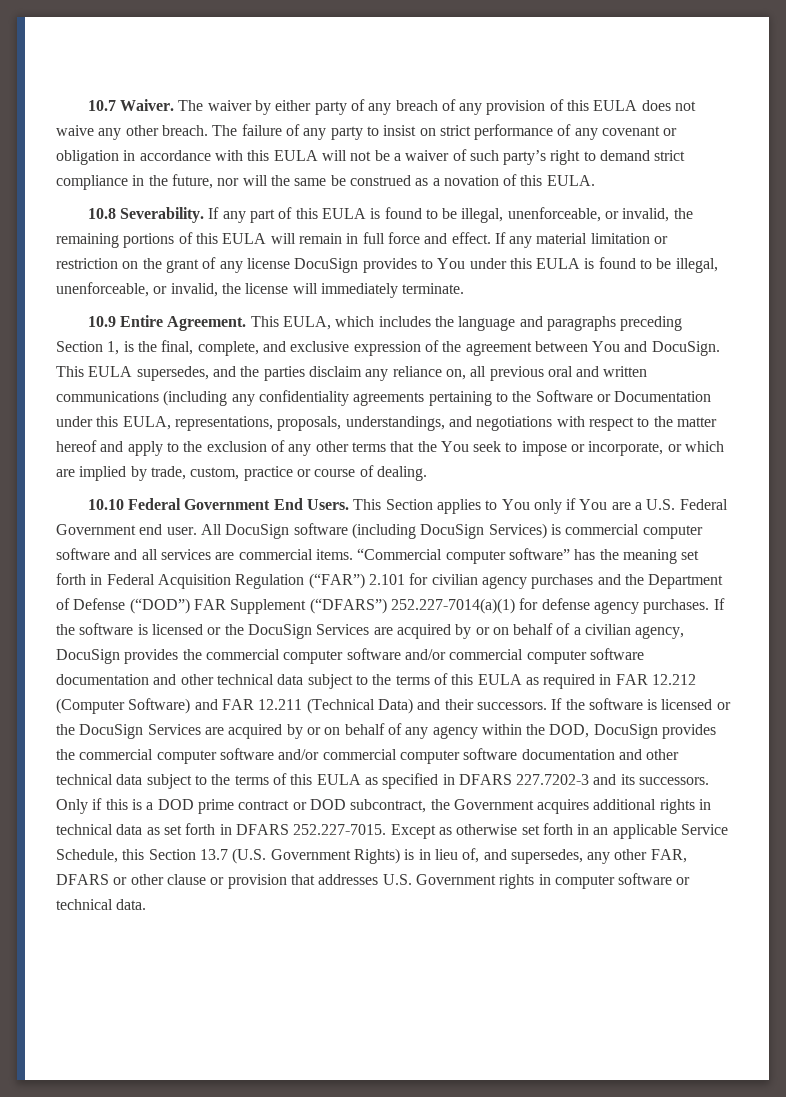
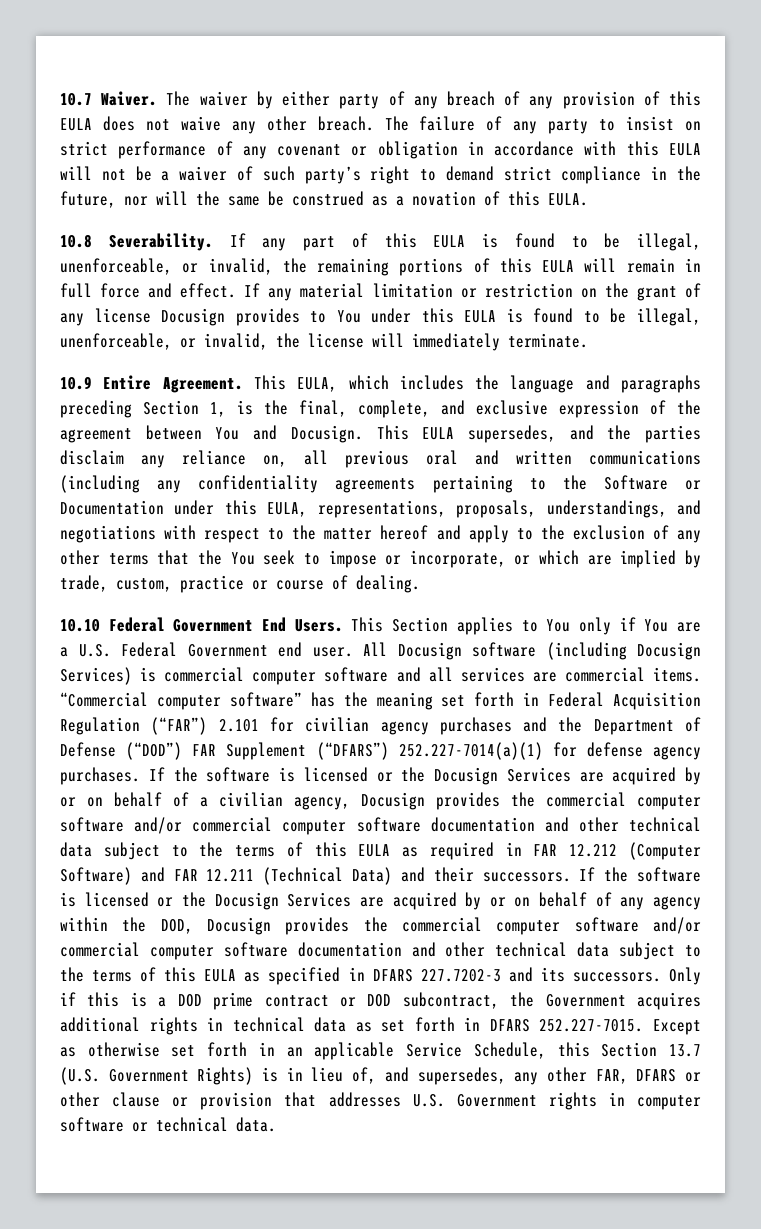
- If any material limitation or restriction on the grant of any license DocuSign provides to You under this EULA is found to be illegal, unenforceable, or invalid, the license will immediately terminate.
+ If any material limitation or restriction on the grant of any license Docusign provides to You under this EULA is found to be illegal, unenforceable, or invalid, the license will immediately terminate.
- This EULA, which includes the language and paragraphs preceding Section 1, is the final, complete, and exclusive expression of the agreement between You and DocuSign.
+ This EULA, which includes the language and paragraphs preceding Section 1, is the final, complete, and exclusive expression of the agreement between You and Docusign.
- All DocuSign software (including DocuSign Services) is commercial computer software and all services are commercial items.
+ All Docusign software (including Docusign Services) is commercial computer software and all services are commercial items.
- If the software is licensed or the DocuSign Services are acquired by or on behalf of a civilian agency, DocuSign provides the commercial computer software and/or commercial computer software documentation and other technical data subject to the terms of this EULA as required in FAR 12.212 (Computer Software) and FAR 12.211 (Technical Data) and their successors.
+ If the software is licensed or the Docusign Services are acquired by or on behalf of a civilian agency, Docusign provides the commercial computer software and/or commercial computer software documentation and other technical data subject to the terms of this EULA as required in FAR 12.212 (Computer Software) and FAR 12.211 (Technical Data) and their successors.
- If the software is licensed or the DocuSign Services are acquired by or on behalf of any agency within the DOD, DocuSign provides the commercial computer software and/or commercial computer software documentation and other technical data subject to the terms of this EULA as specified in DFARS 227.7202-3 and its successors.
+ If the software is licensed or the Docusign Services are acquired by or on behalf of any agency within the DOD, Docusign provides the commercial computer software and/or commercial computer software documentation and other technical data subject to the terms of this EULA as specified in DFARS 227.7202-3 and its successors.

